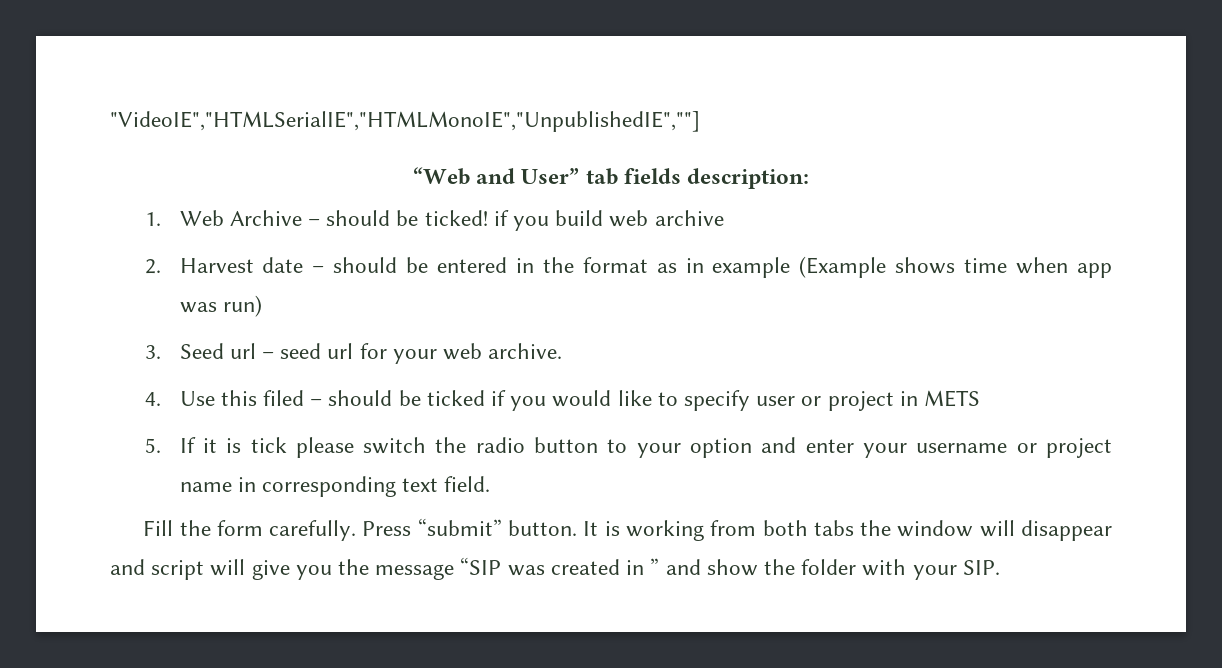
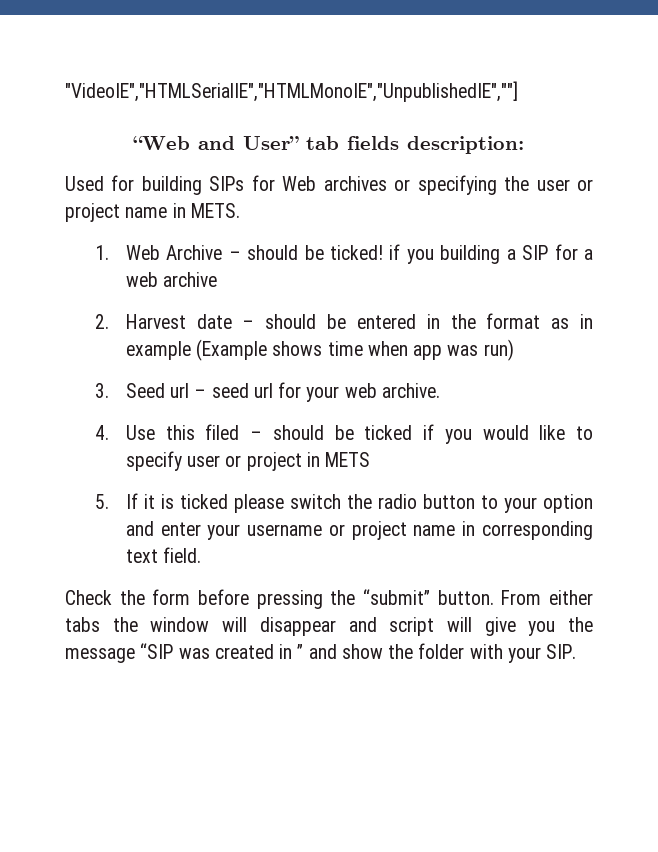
+ Used for building SIPs for Web archives or specifying the user or project name in METS.
- 1. Web Archive – should be ticked! if you build web archive
+ 1. Web Archive – should be ticked! if you building a SIP for a web archive
- 5. If it is tick please switch the radio button to your option and enter your username or project name in corresponding text field.
+ 5. If it is ticked please switch the radio button to your option and enter your username or project name in corresponding text field.
- Fill the form carefully. Press “submit” button. It is working from both tabs the window will disappear and script will give you the message “SIP was created in ” and show the folder with your SIP.
+ Check the form before pressing the “submit” button. From either tabs the window will disappear and script will give you the message “SIP was created in ” and show the folder with your SIP.

